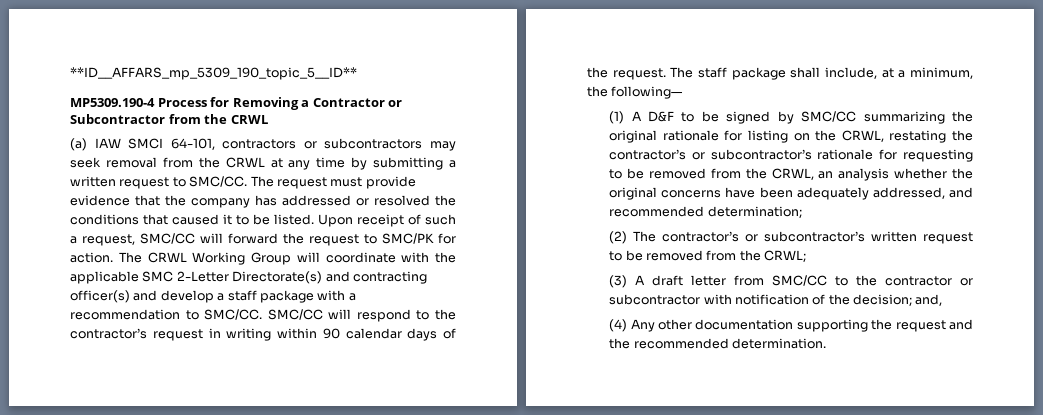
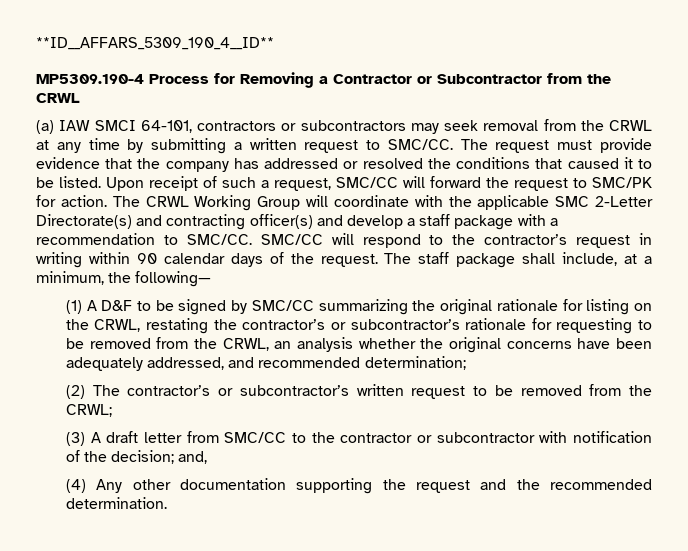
- **ID__AFFARS_mp_5309_190_topic_5__ID**
+ **ID__AFFARS_5309_190_4__ID**

